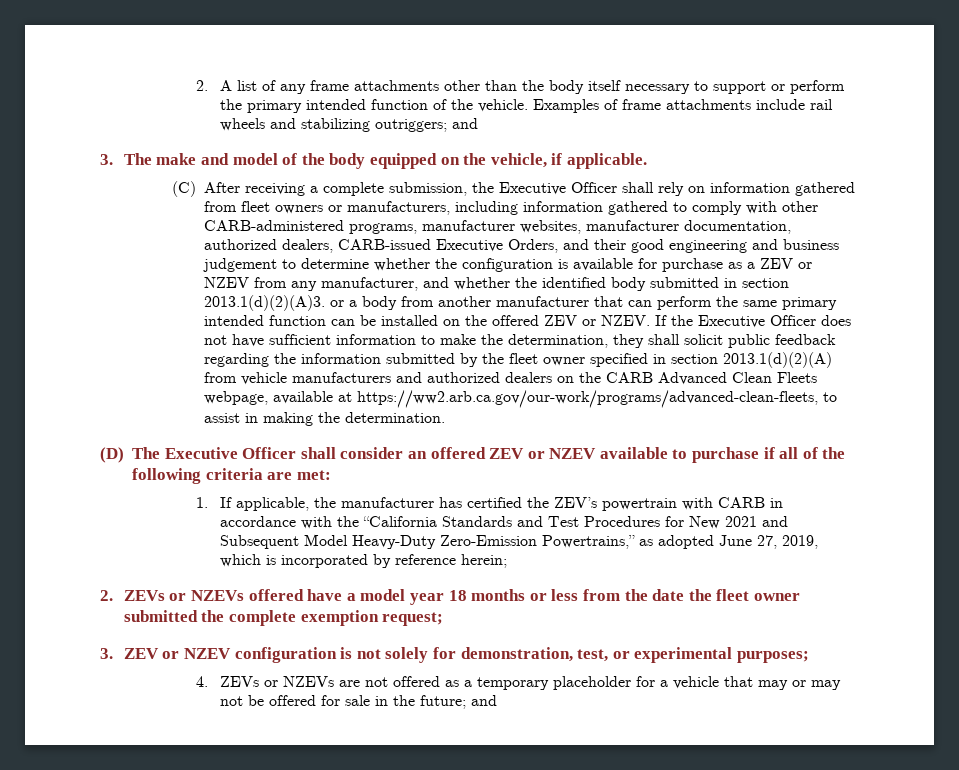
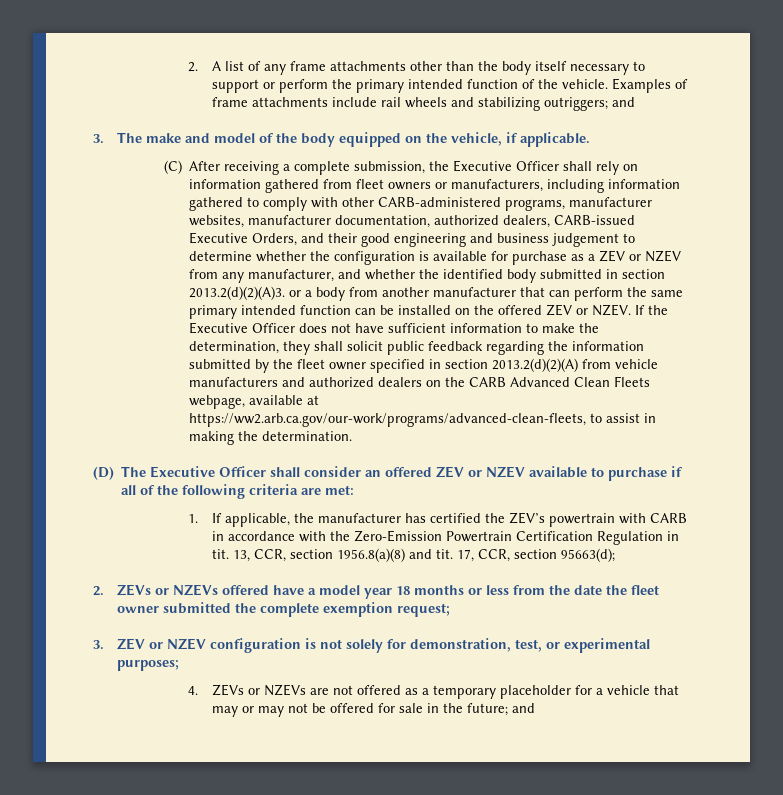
- (C) After receiving a complete submission, the Executive Officer shall rely on information gathered from fleet owners or manufacturers, including information gathered to comply with other CARB-administered programs, manufacturer websites, manufacturer documentation, authorized dealers, CARB-issued Executive Orders, and their good engineering and business judgement to determine whether the configuration is available for purchase as a ZEV or NZEV from any manufacturer, and whether the identified body submitted in section 2013.1(d)(2)(A)3. or a body from another manufacturer that can perform the same primary intended function can be installed on the offered ZEV or NZEV.
+ (C) After receiving a complete submission, the Executive Officer shall rely on information gathered from fleet owners or manufacturers, including information gathered to comply with other CARB-administered programs, manufacturer websites, manufacturer documentation, authorized dealers, CARB-issued Executive Orders, and their good engineering and business judgement to determine whether the configuration is available for purchase as a ZEV or NZEV from any manufacturer, and whether the identified body submitted in section 2013.2(d)(2)(A)3. or a body from another manufacturer that can perform the same primary intended function can be installed on the offered ZEV or NZEV.
- If the Executive Officer does not have sufficient information to make the determination, they shall solicit public feedback regarding the information submitted by the fleet owner specified in section 2013.1(d)(2)(A) from vehicle manufacturers and authorized dealers on the CARB Advanced Clean Fleets webpage, available at https://ww2.arb.ca.gov/our-work/programs/advanced-clean-fleets, to assist in making the determination.
+ If the Executive Officer does not have sufficient information to make the determination, they shall solicit public feedback regarding the information submitted by the fleet owner specified in section 2013.2(d)(2)(A) from vehicle manufacturers and authorized dealers on the CARB Advanced Clean Fleets webpage, available at https://ww2.arb.ca.gov/our-work/programs/advanced-clean-fleets, to assist in making the determination.
- 1. If applicable, the manufacturer has certified the ZEV’s powertrain with CARB in accordance with the “California Standards and Test Procedures for New 2021 and Subsequent Model Heavy-Duty Zero-Emission Powertrains,” as adopted June 27, 2019, which is incorporated by reference herein;
+ 1. If applicable, the manufacturer has certified the ZEV’s powertrain with CARB in accordance with the Zero-Emission Powertrain Certification Regulation in tit. 13, CCR, section 1956.8(a)(8) and tit. 17, CCR, section 95663(d);

